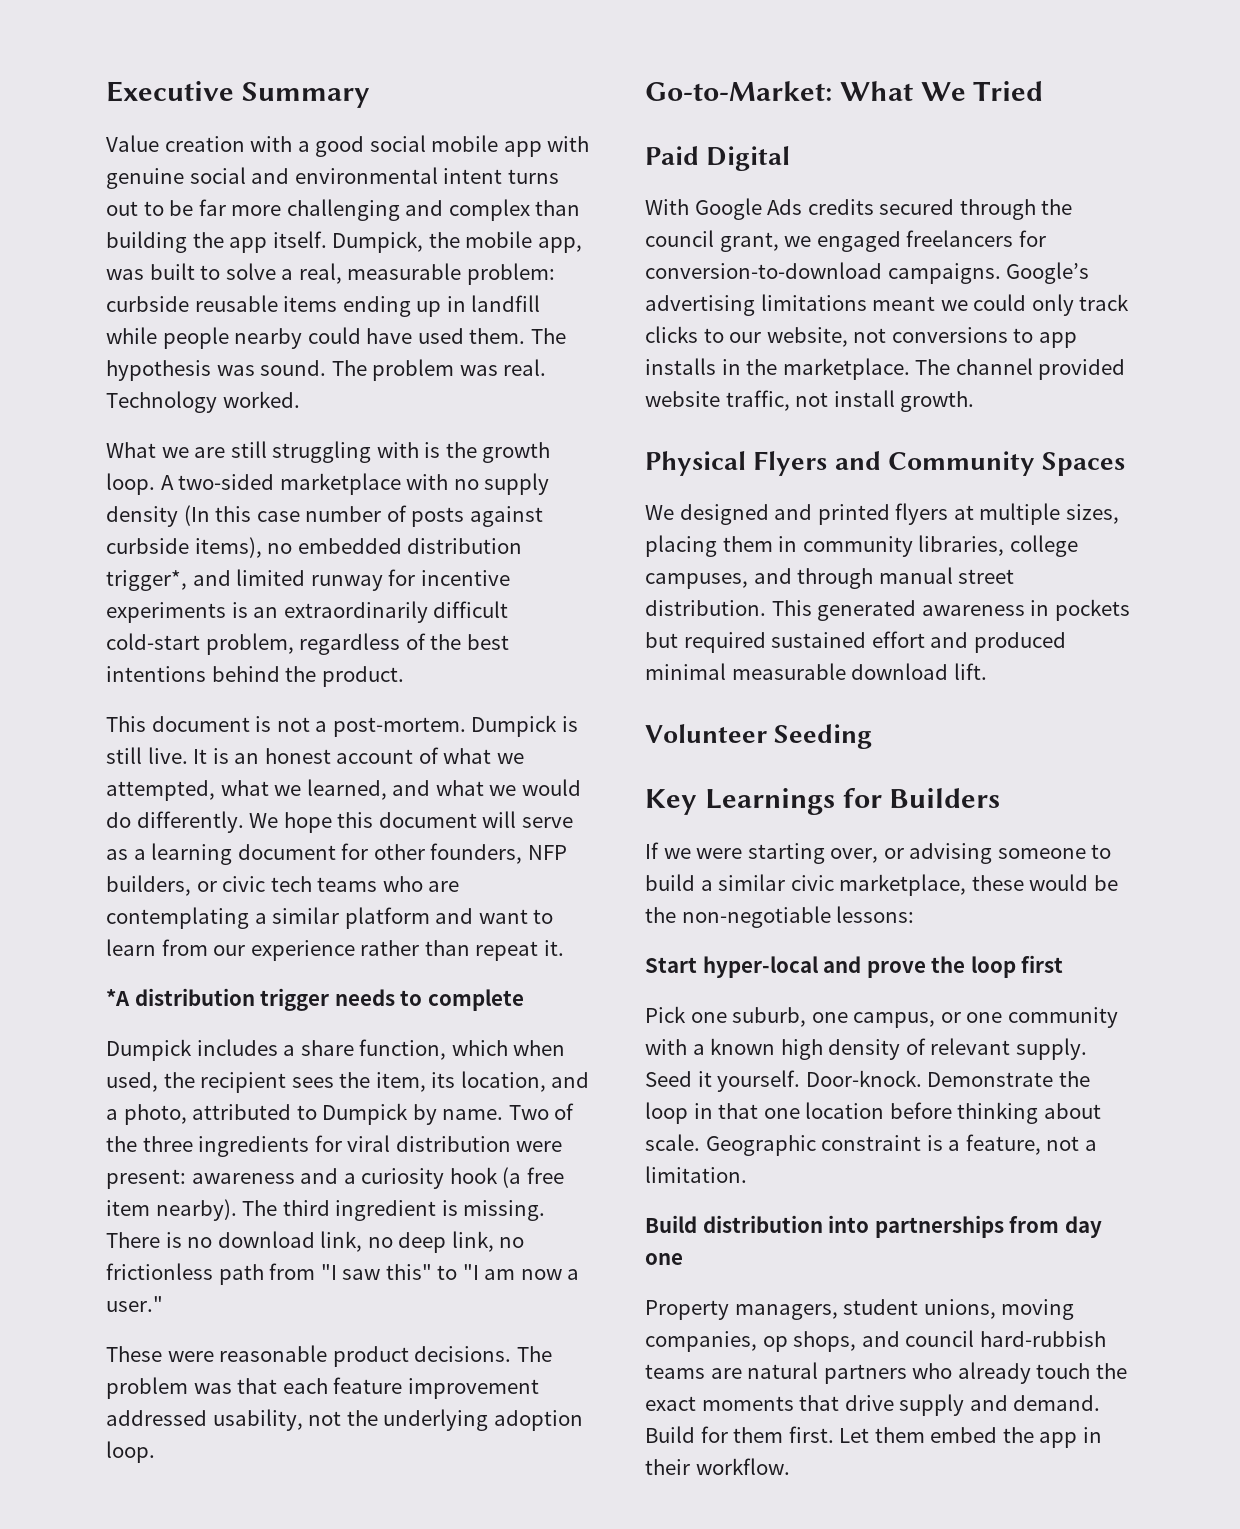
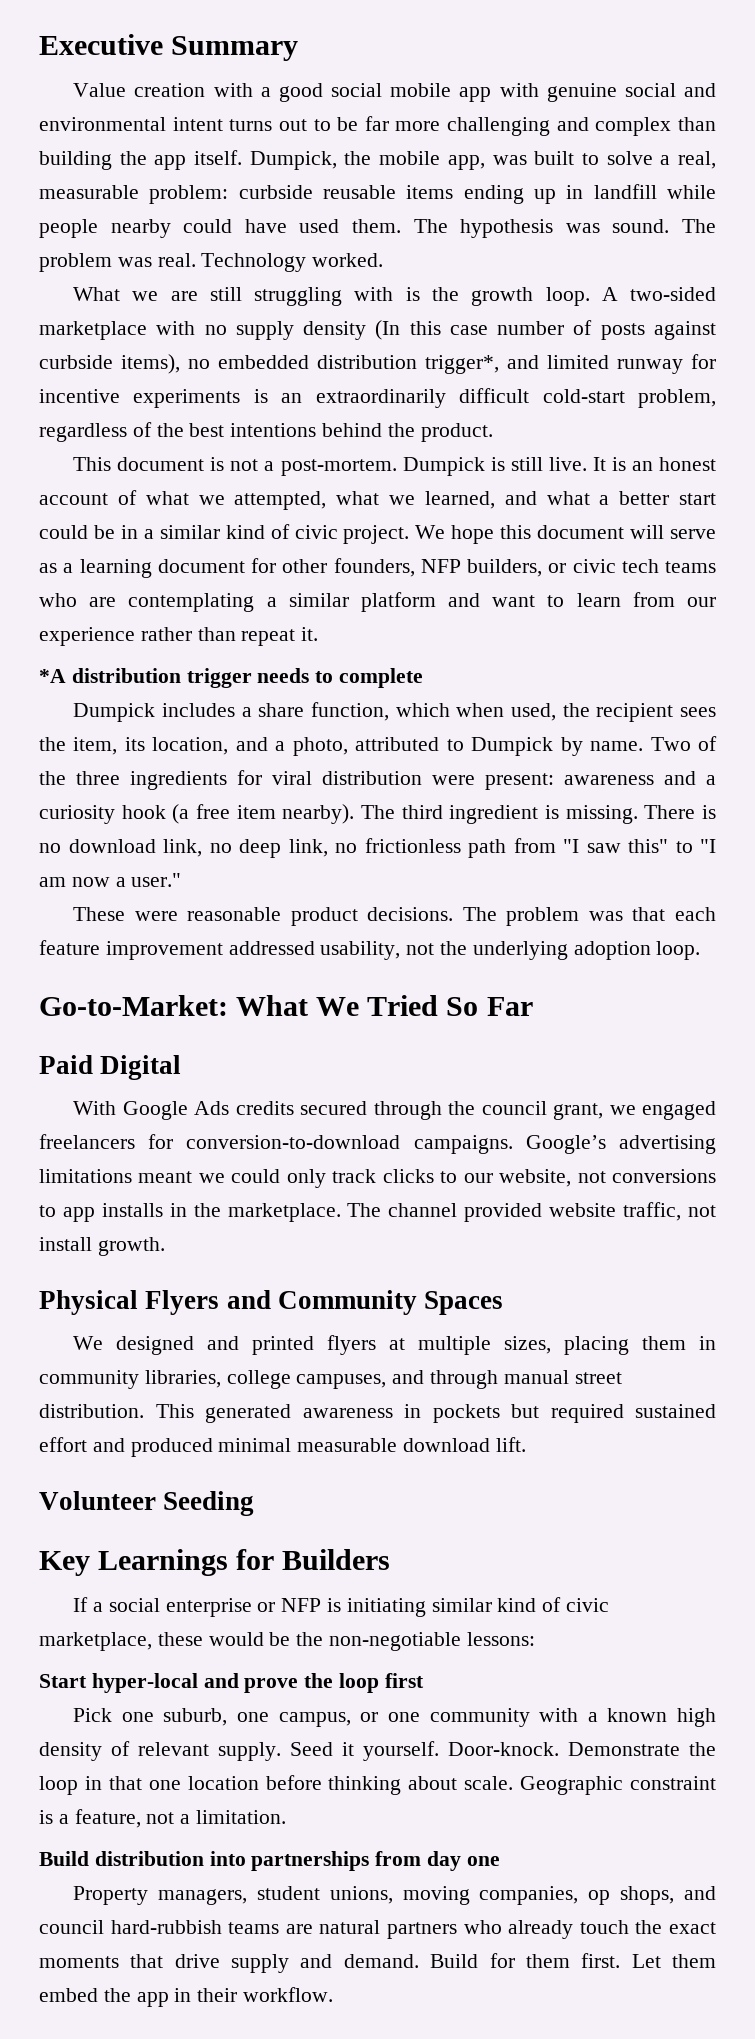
- It is an honest account of what we attempted, what we learned, and what we would do differently.
+ It is an honest account of what we attempted, what we learned, and what a better start could be in a similar kind of civic project.
- Go-to-Market: What We Tried
+ Go-to-Market: What We Tried So Far
- If we were starting over, or advising someone to build a similar civic marketplace, these would be the non-negotiable lessons:
+ If a social enterprise or NFP is initiating similar kind of civic marketplace, these would be the non-negotiable lessons:

